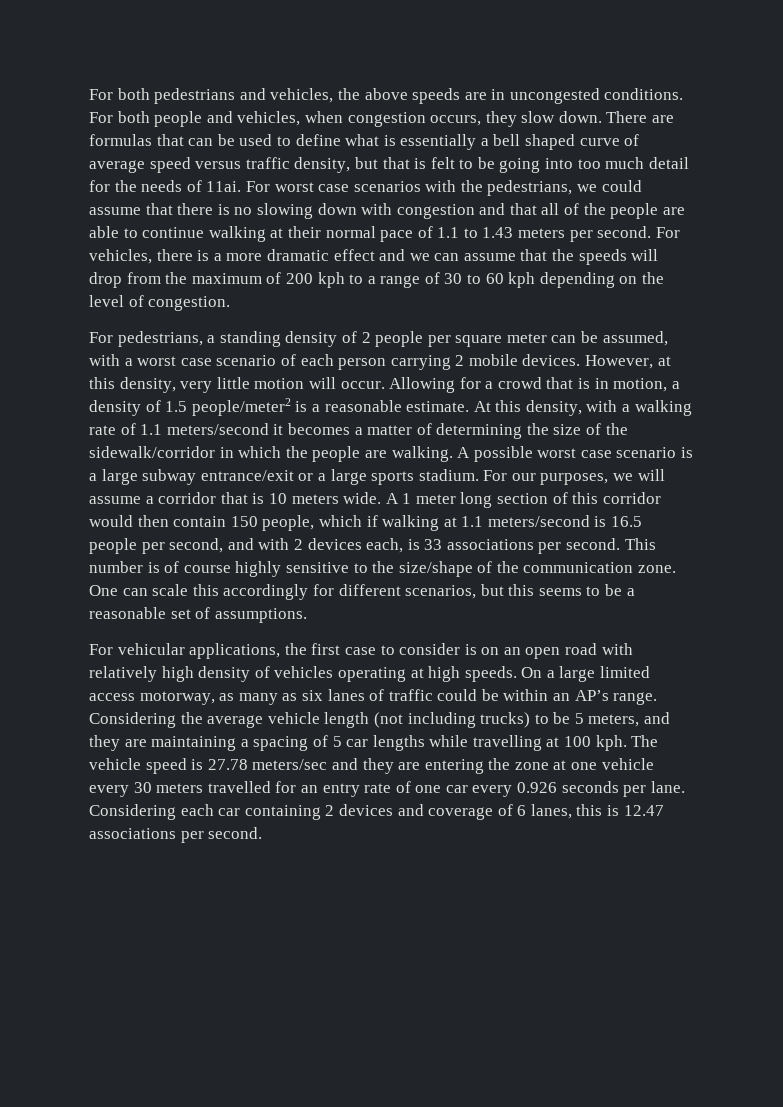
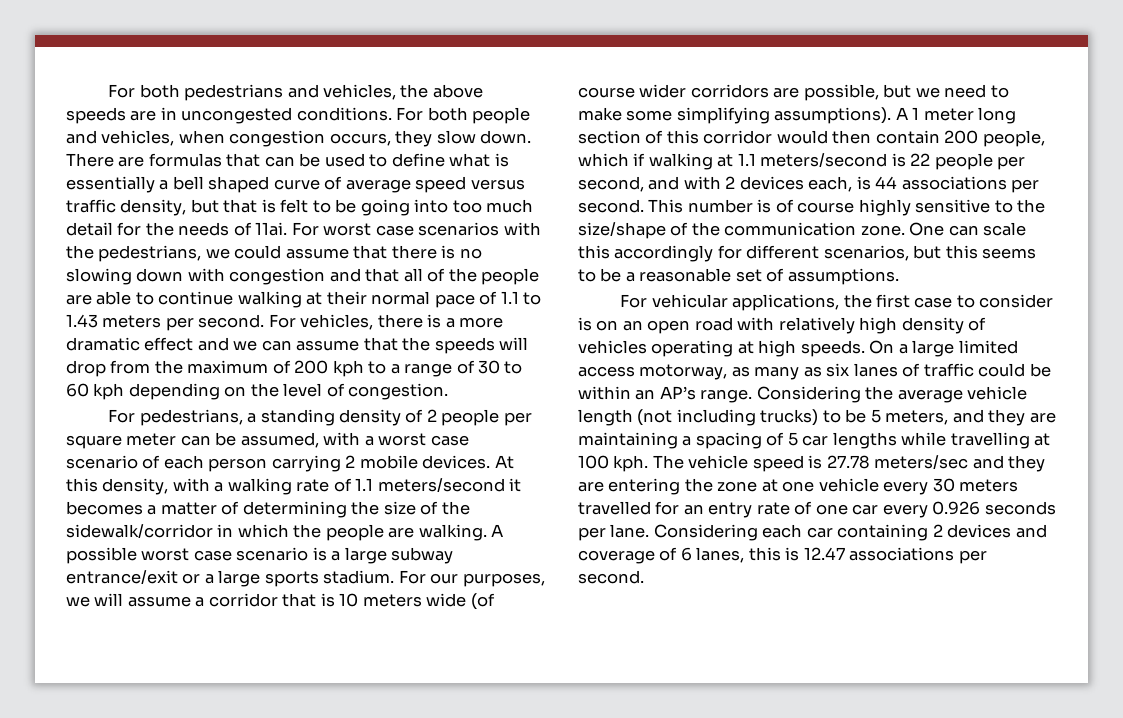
- However, at this density, very little motion will occur. Allowing for a crowd that is in motion, a density of 1.5 people/meter2 is a reasonable estimate.
- For our purposes, we will assume a corridor that is 10 meters wide.
+ For our purposes, we will assume a corridor that is 10 meters wide (of course wider corridors are possible, but we need to make some simplifying assumptions).
- A 1 meter long section of this corridor would then contain 150 people, which if walking at 1.1 meters/second is 16.5 people per second, and with 2 devices each, is 33 associations per second.
+ A 1 meter long section of this corridor would then contain 200 people, which if walking at 1.1 meters/second is 22 people per second, and with 2 devices each, is 44 associations per second.

